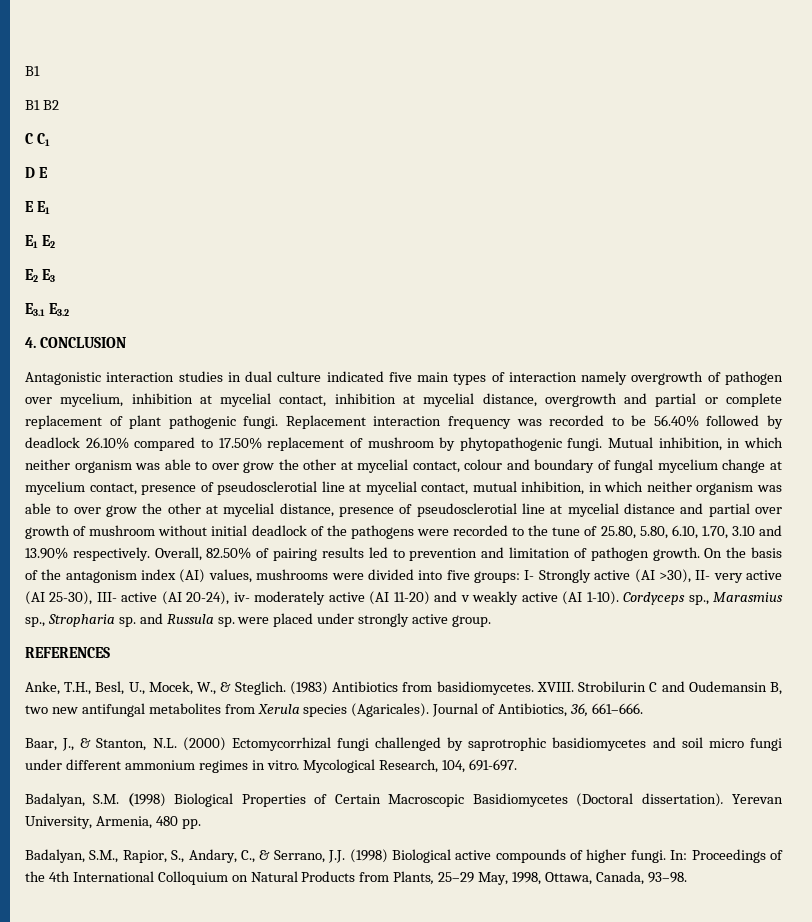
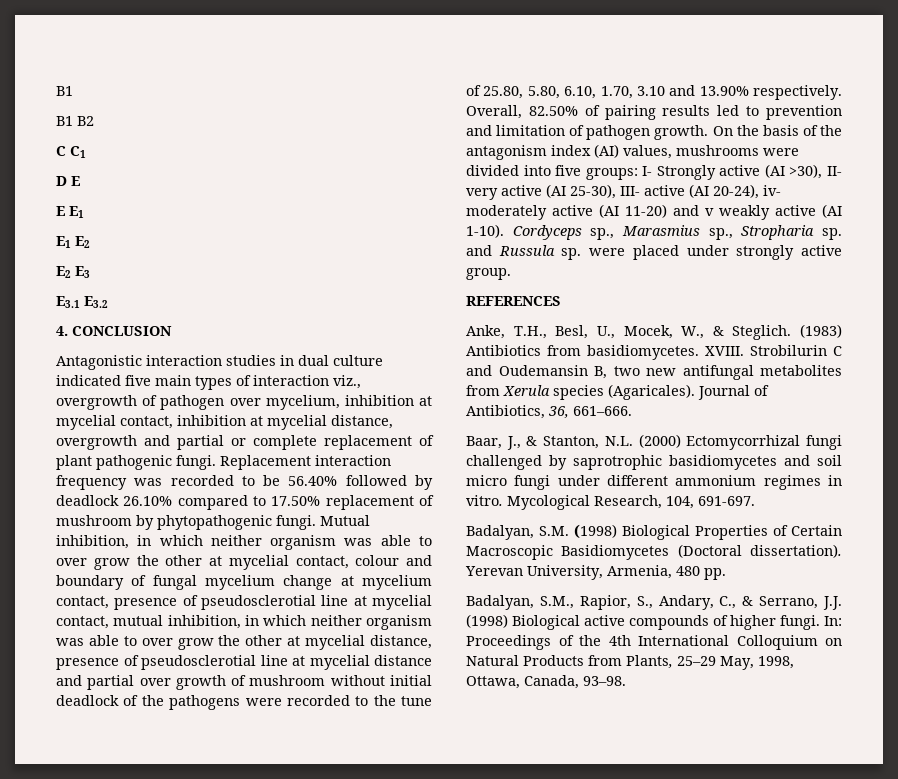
- Antagonistic interaction studies in dual culture indicated five main types of interaction namely overgrowth of pathogen over mycelium, inhibition at mycelial contact, inhibition at mycelial distance, overgrowth and partial or complete replacement of plant pathogenic fungi.
+ Antagonistic interaction studies in dual culture indicated five main types of interaction viz., overgrowth of pathogen over mycelium, inhibition at mycelial contact, inhibition at mycelial distance, overgrowth and partial or complete replacement of plant pathogenic fungi.

